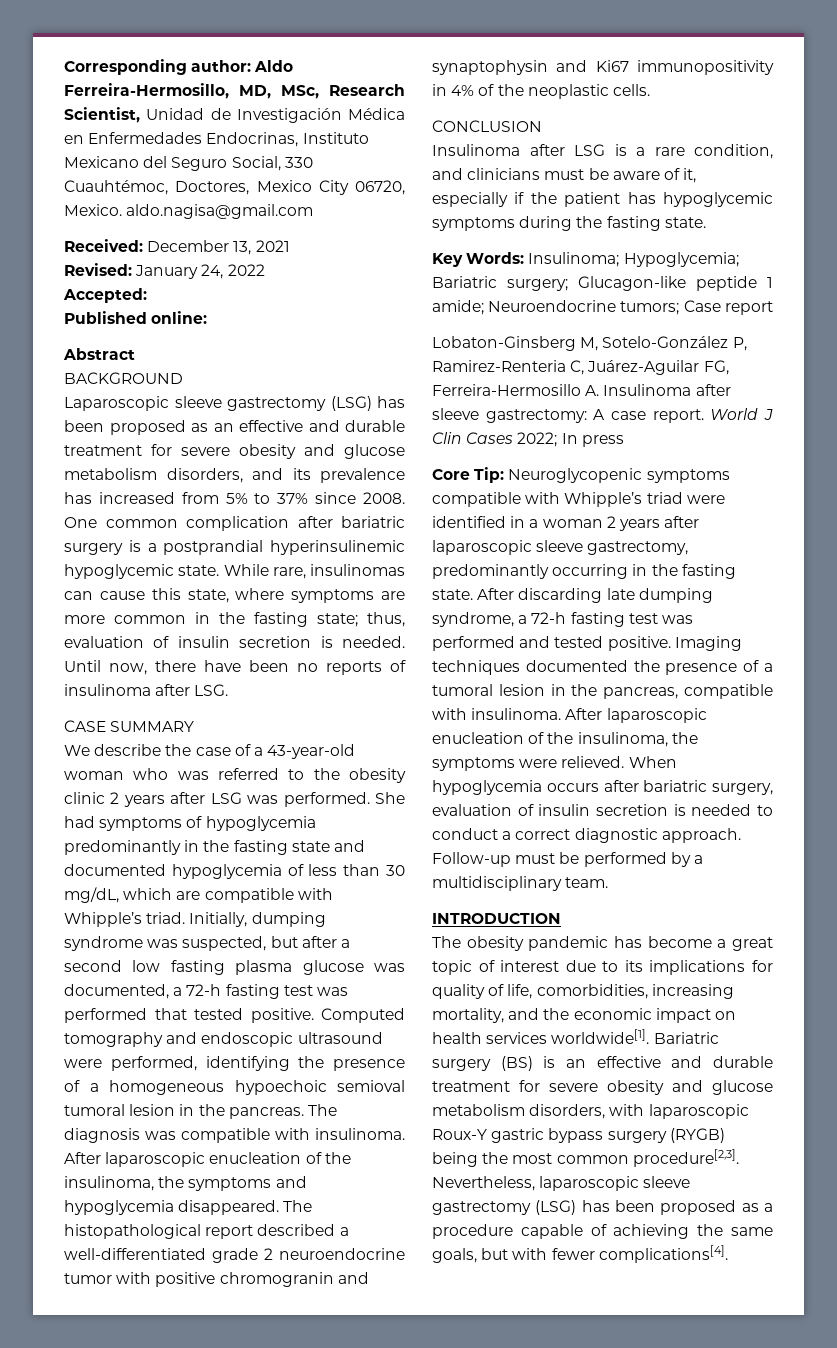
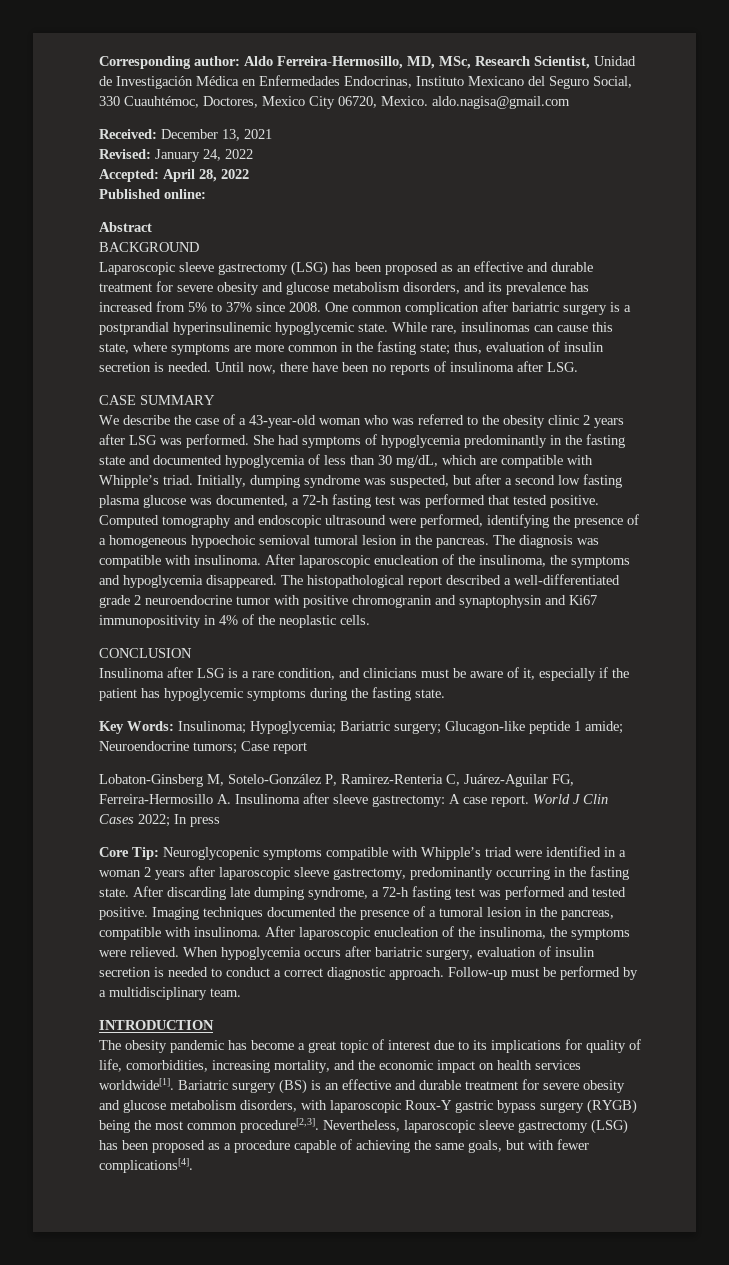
- Accepted:
+ Accepted: April 28, 2022

